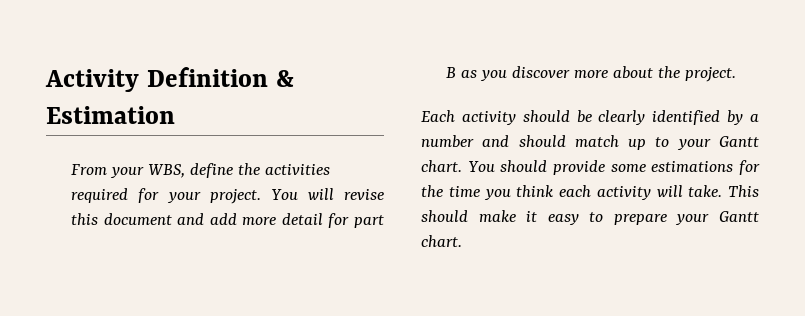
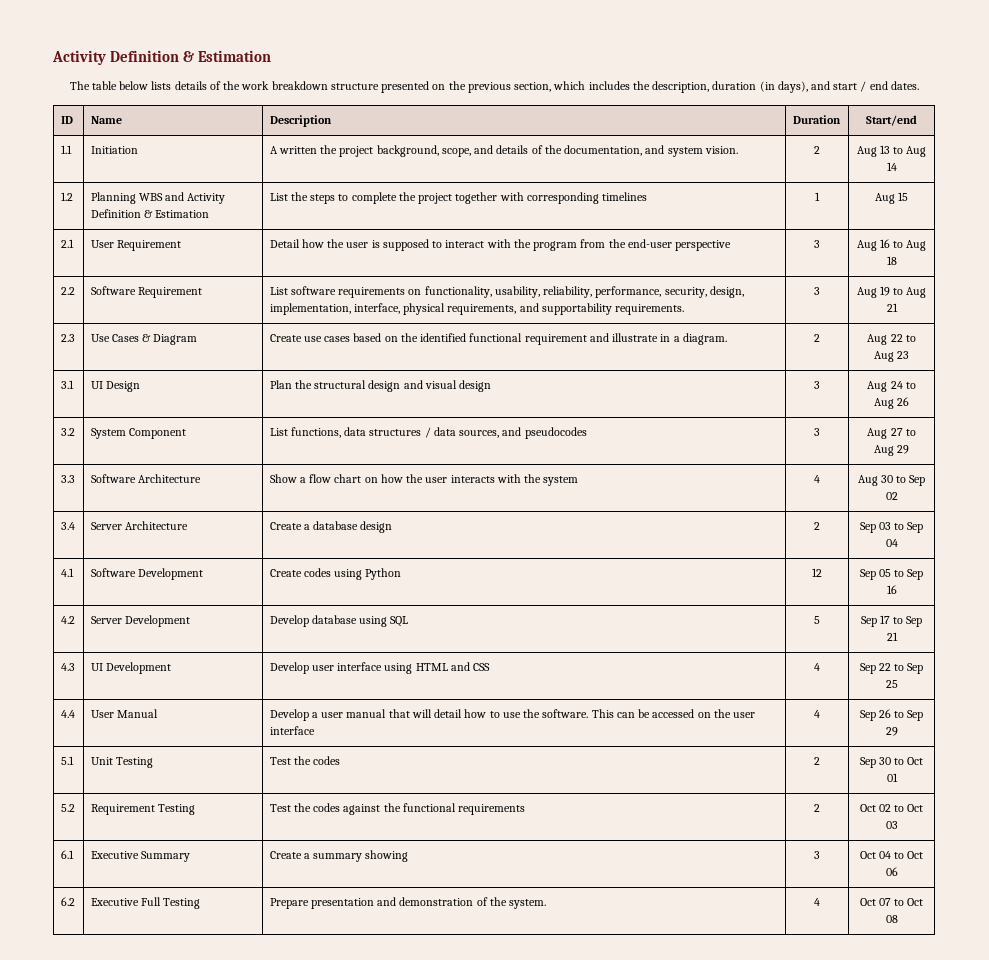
- From your WBS, define the activities required for your project. You will revise this document and add more detail for part B as you discover more about the project.
- Each activity should be clearly identified by a number and should match up to your Gantt chart. You should provide some estimations for the time you think each activity will take. This should make it easy to prepare your Gantt chart.
+ The table below lists details of the work breakdown structure presented on the previous section, which includes the description, duration (in days), and start / end dates.
+ ID | Name | Description | Duration | Start/end
+ 1.1 | Initiation | A written the project background, scope, and details of the documentation, and system vision. | 2 | Aug 13 to Aug 14
+ 1.2 | Planning WBS and Activity Definition & Estimation | List the steps to complete the project together with corresponding timelines | 1 | Aug 15
+ 2.1 | User Requirement | Detail how the user is supposed to interact with the program from the end-user perspective | 3 | Aug 16 to Aug 18
+ 2.2 | Software Requirement | List software requirements on functionality, usability, reliability, performance, security, design, implementation, interface, physical requirements, and supportability requirements. | 3 | Aug 19 to Aug 21
+ 2.3 | Use Cases & Diagram | Create use cases based on the identified functional requirement and illustrate in a diagram. | 2 | Aug 22 to Aug 23
+ 3.1 | UI Design | Plan the structural design and visual design | 3 | Aug 24 to Aug 26
+ 3.2 | System Component | List functions, data structures / data sources, and pseudocodes | 3 | Aug 27 to Aug 29
+ 3.3 | Software Architecture | Show a flow chart on how the user interacts with the system | 4 | Aug 30 to Sep 02
+ 3.4 | Server Architecture | Create a database design | 2 | Sep 03 to Sep 04
+ 4.1 | Software Development | Create codes using Python | 12 | Sep 05 to Sep 16
+ 4.2 | Server Development | Develop database using SQL | 5 | Sep 17 to Sep 21
+ 4.3 | UI Development | Develop user interface using HTML and CSS | 4 | Sep 22 to Sep 25
+ 4.4 | User Manual | Develop a user manual that will detail how to use the software. This can be accessed on the user interface | 4 | Sep 26 to Sep 29
+ 5.1 | Unit Testing | Test the codes | 2 | Sep 30 to Oct 01
+ 5.2 | Requirement Testing | Test the codes against the functional requirements | 2 | Oct 02 to Oct 03
+ 6.1 | Executive Summary | Create a summary showing | 3 | Oct 04 to Oct 06
+ 6.2 | Executive Full Testing | Prepare presentation and demonstration of the system. | 4 | Oct 07 to Oct 08

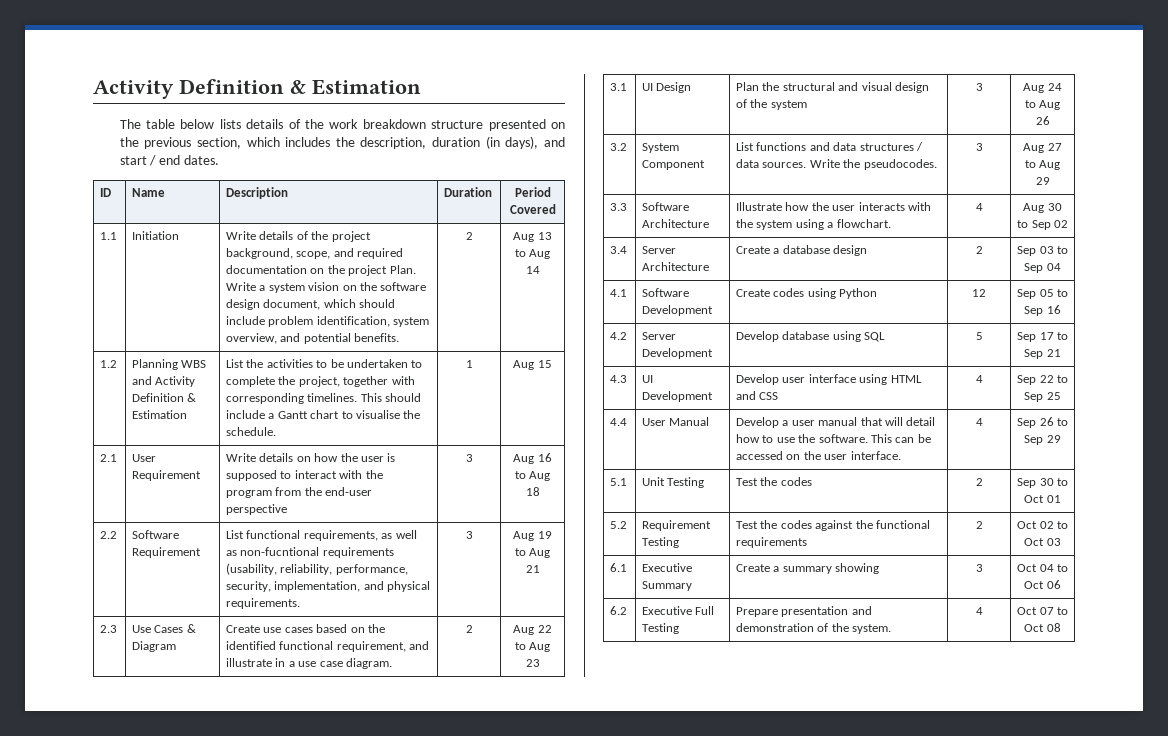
- ID | Name | Description | Duration | Start/end
+ ID | Name | Description | Duration | Period Covered
- A written the project background, scope, and details of the documentation, and system vision.
+ Write details of the project background, scope, and required documentation on the project Plan. Write a system vision on the software design document, which should include problem identification, system overview, and potential benefits.
- 1.2 | Planning WBS and Activity Definition & Estimation | List the steps to complete the project together with corresponding timelines | 1 | Aug 15
+ 1.2 | Planning WBS and Activity Definition & Estimation | List the activities to be undertaken to complete the project, together with corresponding timelines. This should include a Gantt chart to visualise the schedule. | 1 | Aug 15
- 2.1 | User Requirement | Detail how the user is supposed to interact with the program from the end-user perspective | 3 | Aug 16 to Aug 18
+ 2.1 | User Requirement | Write details on how the user is supposed to interact with the program from the end-user perspective | 3 | Aug 16 to Aug 18
- 2.2 | Software Requirement | List software requirements on functionality, usability, reliability, performance, security, design, implementation, interface, physical requirements, and supportability requirements. | 3 | Aug 19 to Aug 21
+ 2.2 | Software Requirement | List functional requirements, as well as non-fucntional requirements (usability, reliability, performance, security, implementation, and physical requirements. | 3 | Aug 19 to Aug 21
- 2.3 | Use Cases & Diagram | Create use cases based on the identified functional requirement and illustrate in a diagram. | 2 | Aug 22 to Aug 23
+ 2.3 | Use Cases & Diagram | Create use cases based on the identified functional requirement, and illustrate in a use case diagram. | 2 | Aug 22 to Aug 23
- 3.1 | UI Design | Plan the structural design and visual design | 3 | Aug 24 to Aug 26
+ 3.1 | UI Design | Plan the structural and visual design of the system | 3 | Aug 24 to Aug 26
- 3.2 | System Component | List functions, data structures / data sources, and pseudocodes | 3 | Aug 27 to Aug 29
+ 3.2 | System Component | List functions and data structures / data sources. Write the pseudocodes. | 3 | Aug 27 to Aug 29
- 3.3 | Software Architecture | Show a flow chart on how the user interacts with the system | 4 | Aug 30 to Sep 02
+ 3.3 | Software Architecture | Illustrate how the user interacts with the system using a flowchart. | 4 | Aug 30 to Sep 02
- 4.4 | User Manual | Develop a user manual that will detail how to use the software. This can be accessed on the user interface | 4 | Sep 26 to Sep 29
+ 4.4 | User Manual | Develop a user manual that will detail how to use the software. This can be accessed on the user interface. | 4 | Sep 26 to Sep 29

